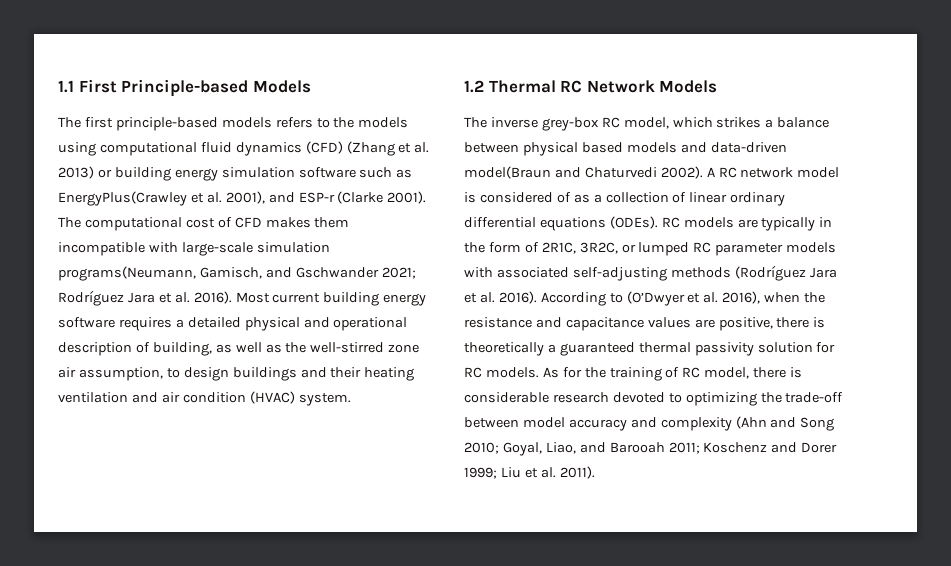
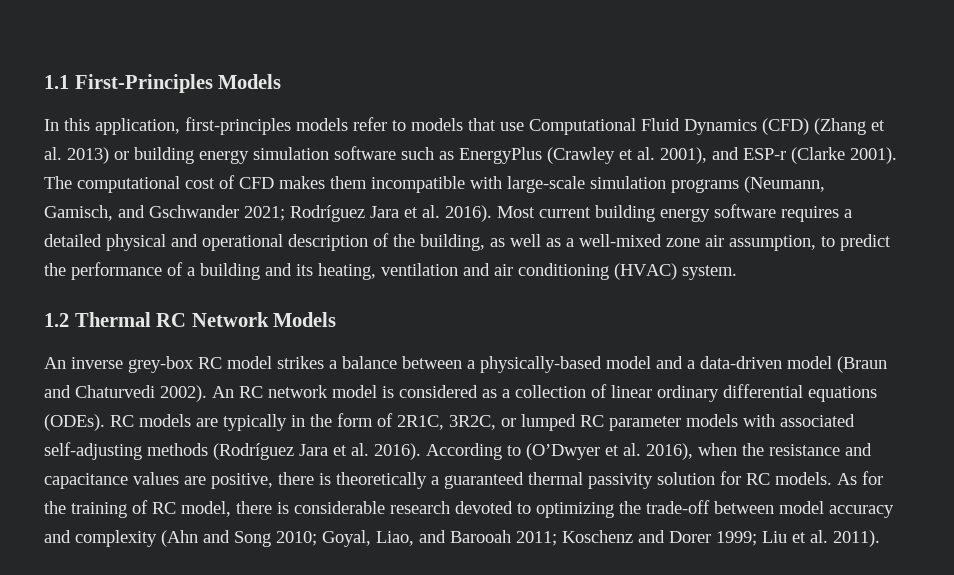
- 1.1 First Principle-based Models
- The first principle-based models refers to the models using computational fluid dynamics (CFD) (Zhang et al. 2013) or building energy simulation software such as EnergyPlus(Crawley et al. 2001), and ESP-r (Clarke 2001).
+ 1.1 First-Principles Models
+ In this application, first-principles models refer to models that use Computational Fluid Dynamics (CFD) (Zhang et al. 2013) or building energy simulation software such as EnergyPlus (Crawley et al. 2001), and ESP-r (Clarke 2001).
- The computational cost of CFD makes them incompatible with large-scale simulation programs(Neumann, Gamisch, and Gschwander 2021; Rodríguez Jara et al. 2016).
+ The computational cost of CFD makes them incompatible with large-scale simulation programs (Neumann, Gamisch, and Gschwander 2021; Rodríguez Jara et al. 2016).
- Most current building energy software requires a detailed physical and operational description of building, as well as the well-stirred zone air assumption, to design buildings and their heating ventilation and air condition (HVAC) system.
+ Most current building energy software requires a detailed physical and operational description of the building, as well as a well-mixed zone air assumption, to predict the performance of a building and its heating, ventilation and air conditioning (HVAC) system.
- The inverse grey-box RC model, which strikes a balance between physical based models and data-driven model(Braun and Chaturvedi 2002).
+ An inverse grey-box RC model strikes a balance between a physically-based model and a data-driven model (Braun and Chaturvedi 2002).
- A RC network model is considered of as a collection of linear ordinary differential equations (ODEs).
+ An RC network model is considered as a collection of linear ordinary differential equations (ODEs).

